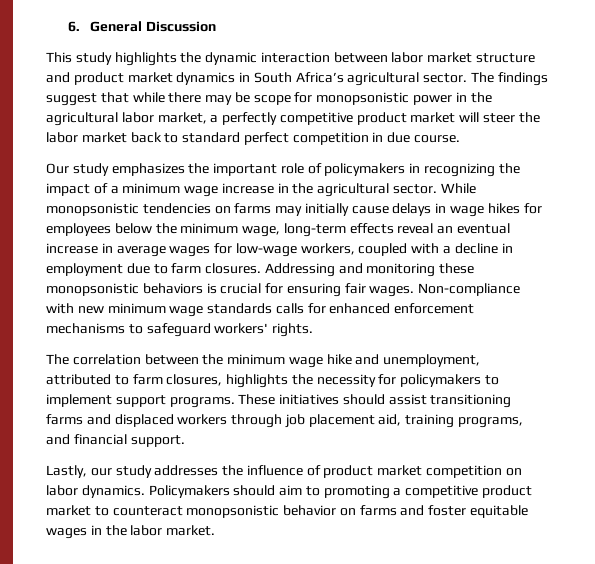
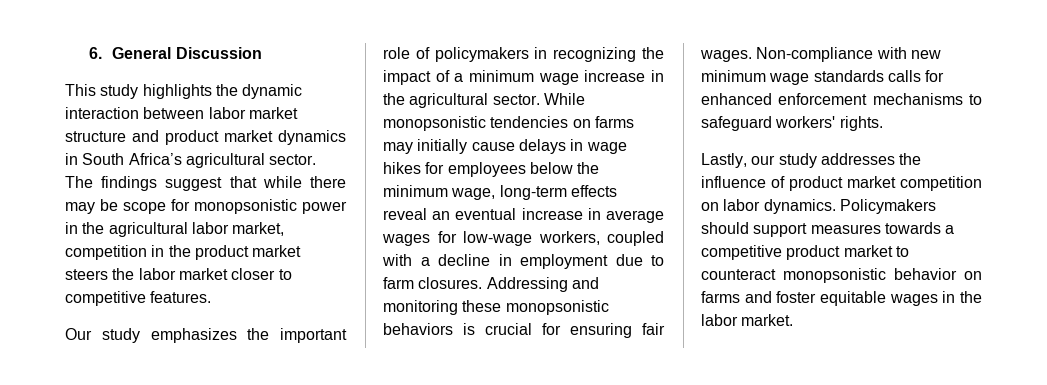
- The findings suggest that while there may be scope for monopsonistic power in the agricultural labor market, a perfectly competitive product market will steer the labor market back to standard perfect competition in due course.
+ The findings suggest that while there may be scope for monopsonistic power in the agricultural labor market, competition in the product market steers the labor market closer to competitive features.
- The correlation between the minimum wage hike and unemployment, attributed to farm closures, highlights the necessity for policymakers to implement support programs. These initiatives should assist transitioning farms and displaced workers through job placement aid, training programs, and financial support.
- Policymakers should aim to promoting a competitive product market to counteract monopsonistic behavior on farms and foster equitable wages in the labor market.
+ Policymakers should support measures towards a competitive product market to counteract monopsonistic behavior on farms and foster equitable wages in the labor market.

